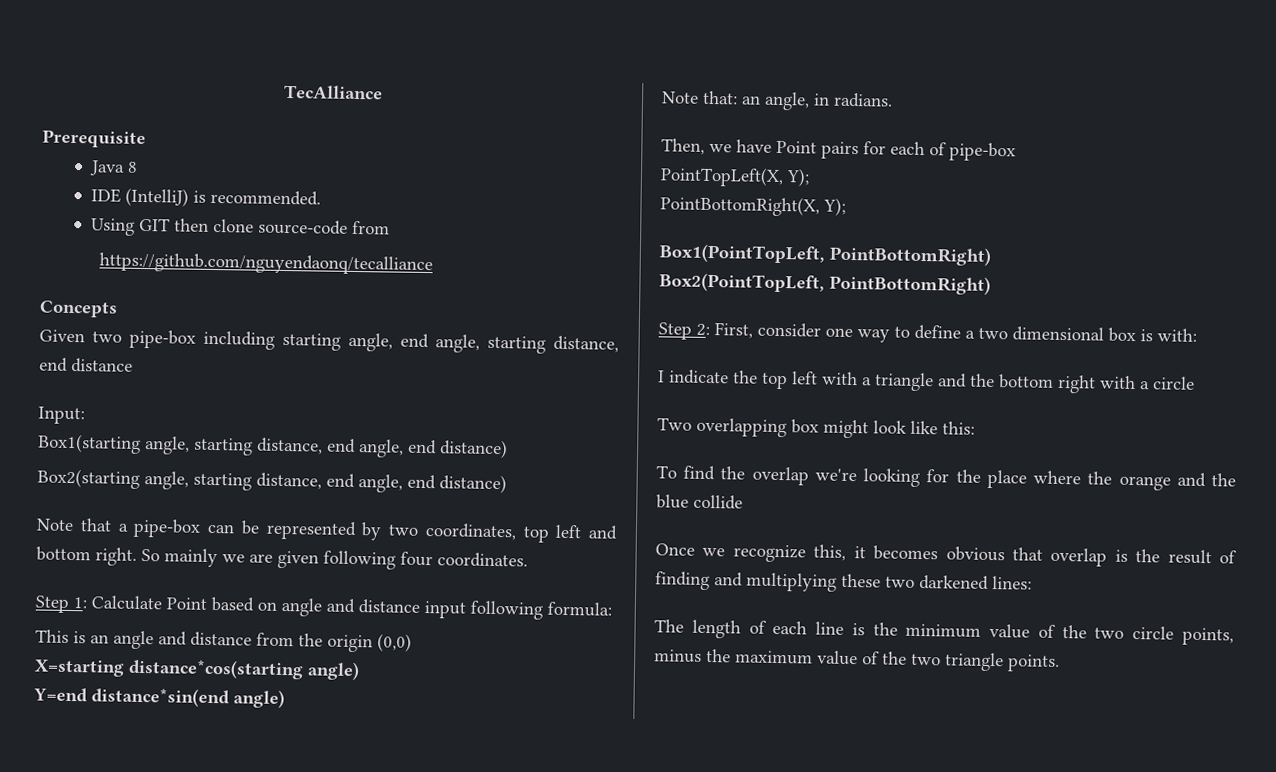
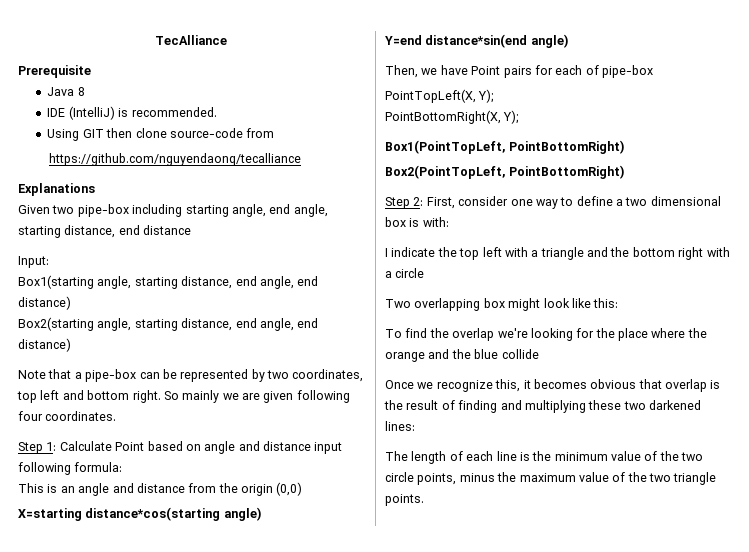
- Concepts
+ Explanations
- Note that: an angle, in radians.

